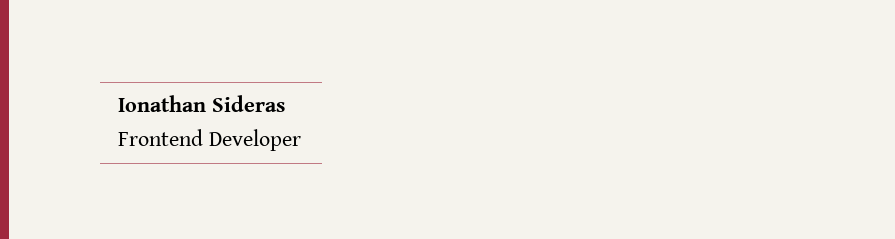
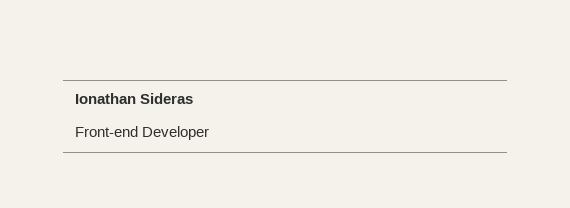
  Ionathan Sideras
- Frontend Developer
+ Front-end Developer

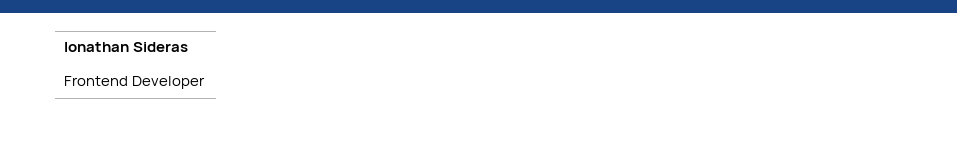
  Ionathan Sideras
- Front-end Developer
+ Frontend Developer

